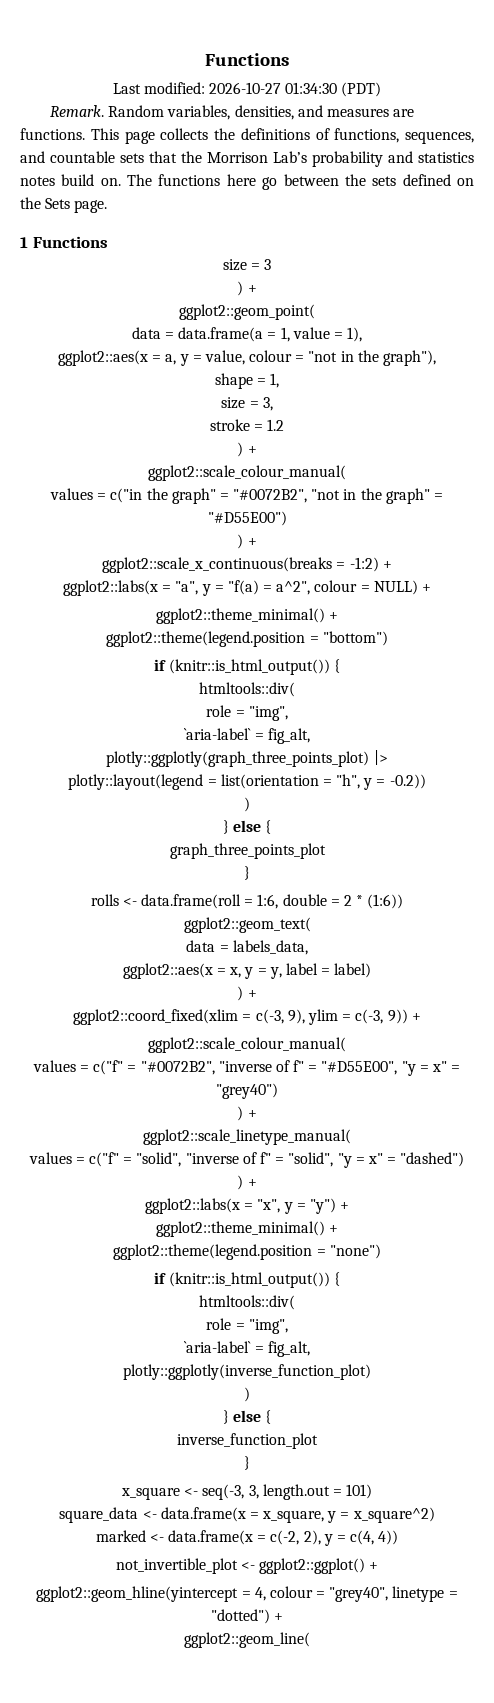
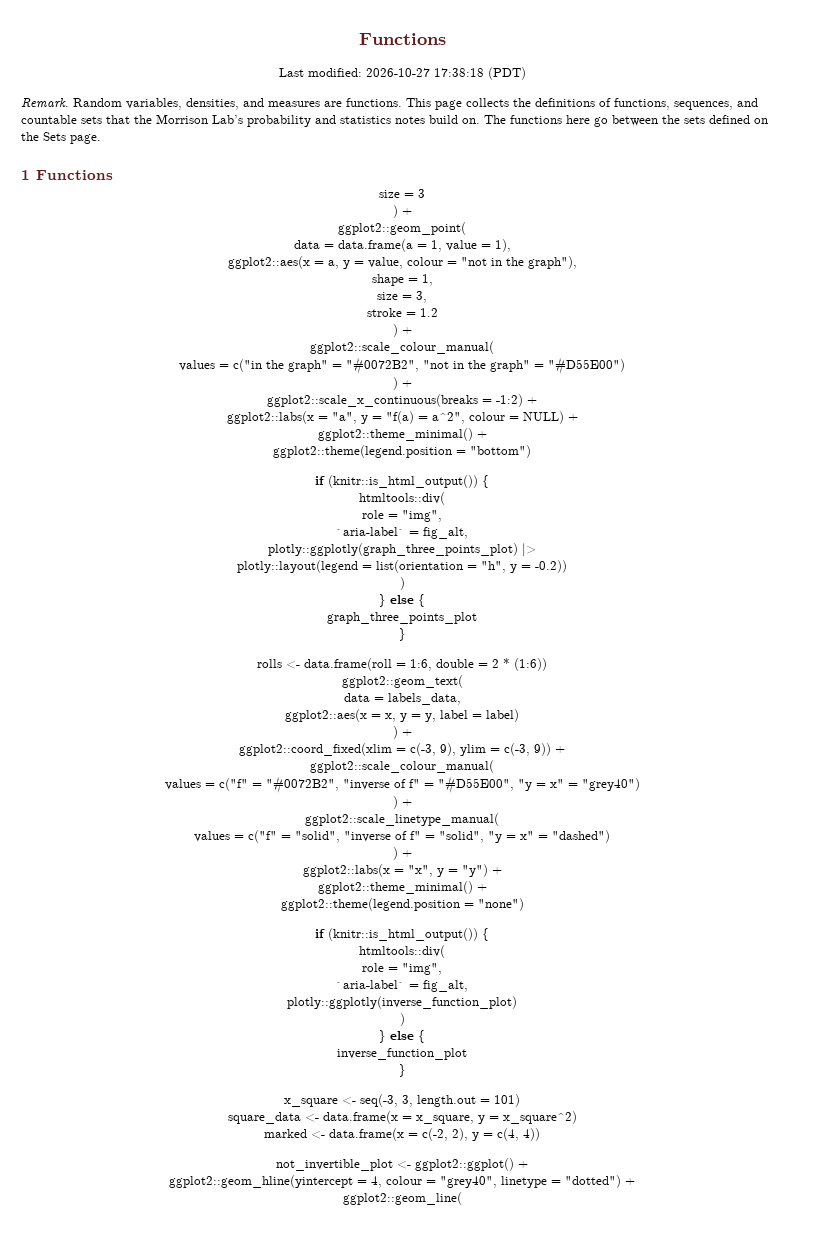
- Last modified: 2026-10-27 01:34:30 (PDT)
+ Last modified: 2026-10-27 17:38:18 (PDT)

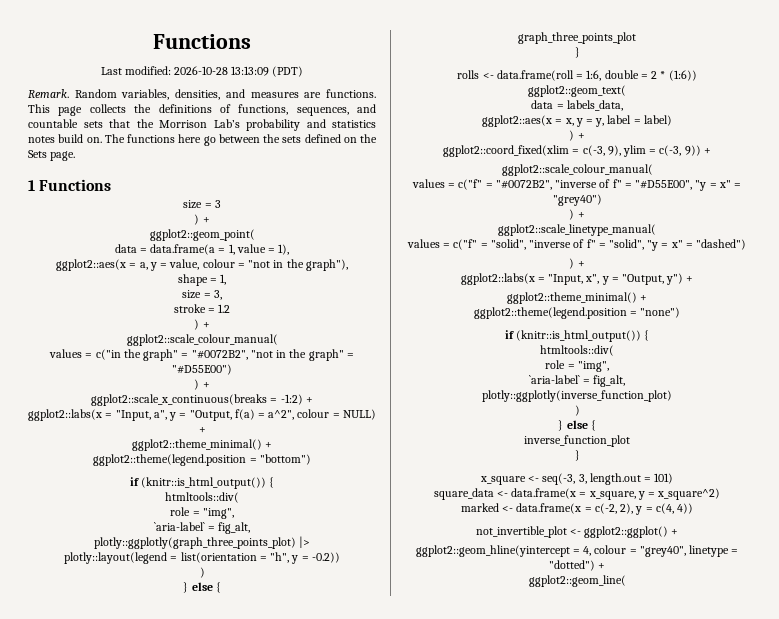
- Last modified: 2026-10-27 17:38:18 (PDT)
+ Last modified: 2026-10-28 13:13:09 (PDT)
- ggplot2::labs(x = "a", y = "f(a) = a^2", colour = NULL) +
+ ggplot2::labs(x = "Input, a", y = "Output, f(a) = a^2", colour = NULL) +
- ggplot2::labs(x = "x", y = "y") +
+ ggplot2::labs(x = "Input, x", y = "Output, y") +

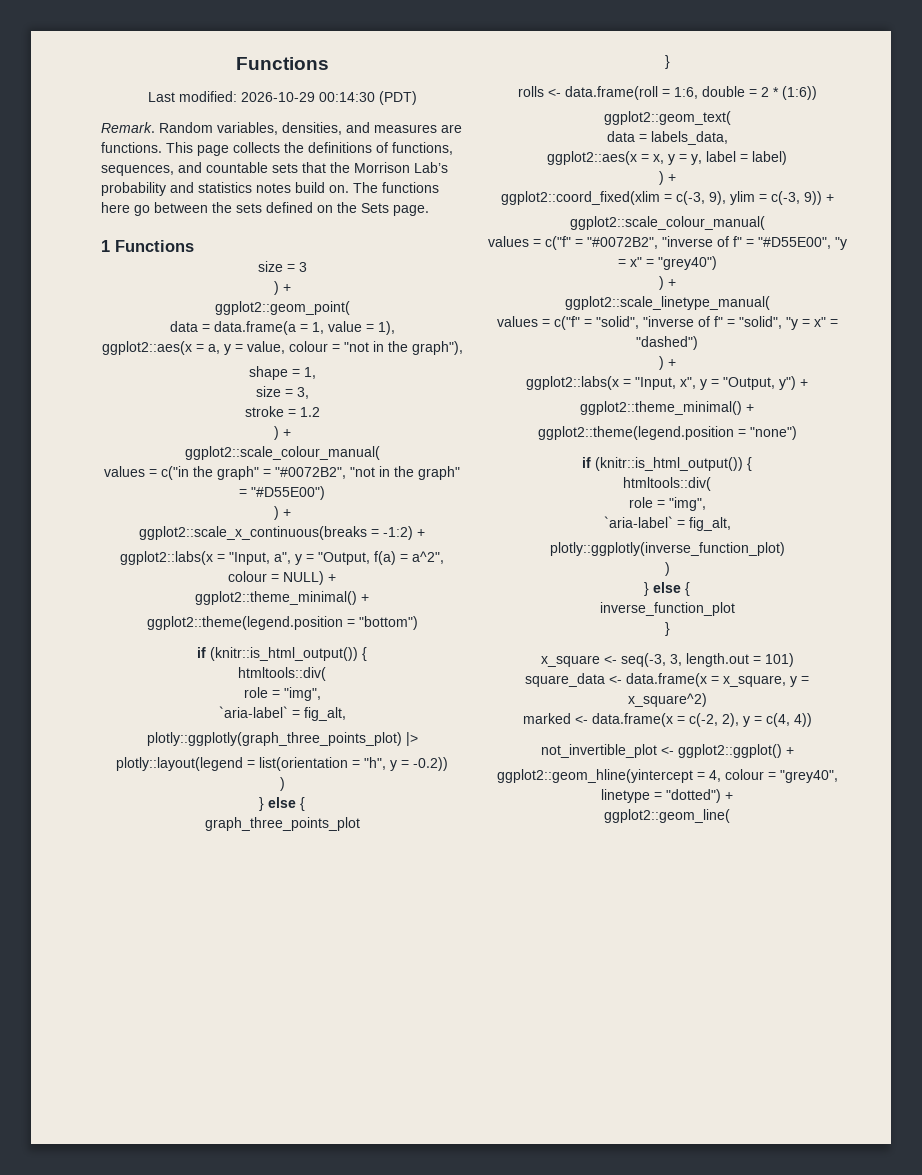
- Last modified: 2026-10-28 13:13:09 (PDT)
+ Last modified: 2026-10-29 00:14:30 (PDT)

